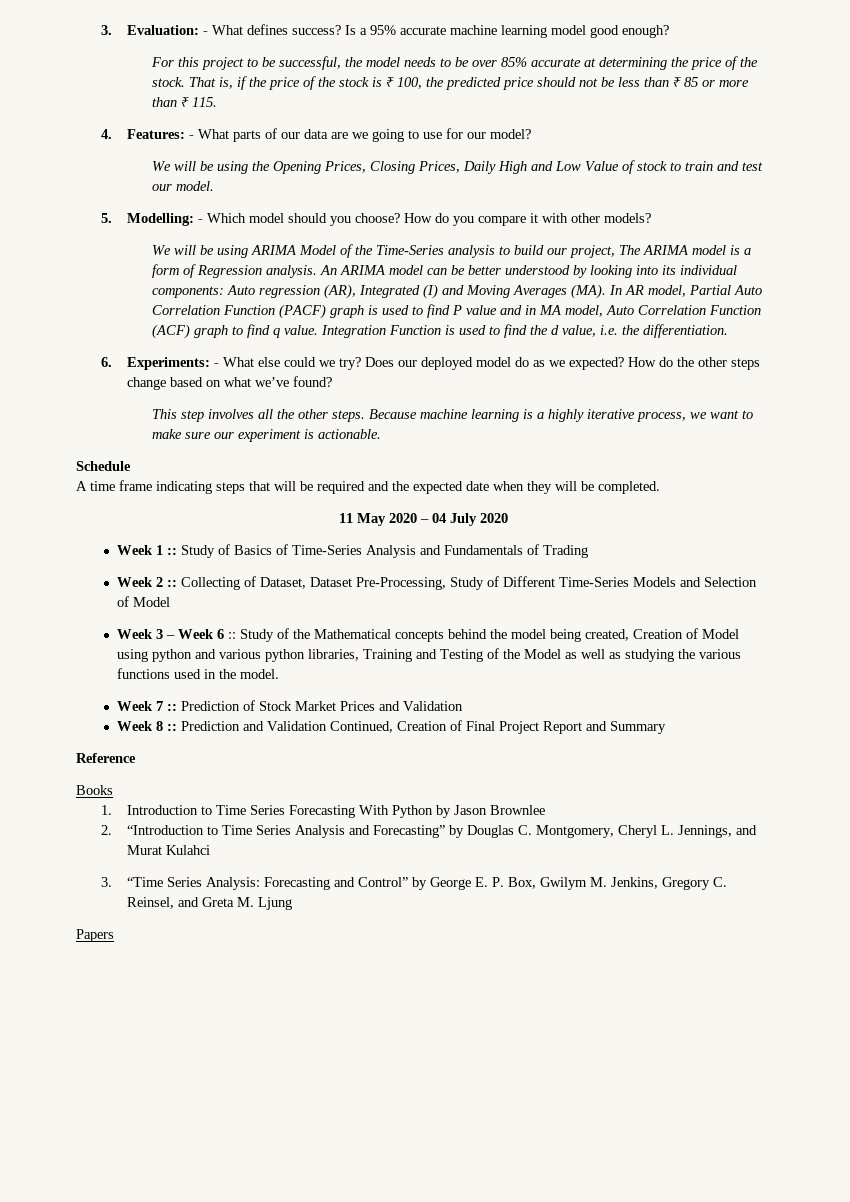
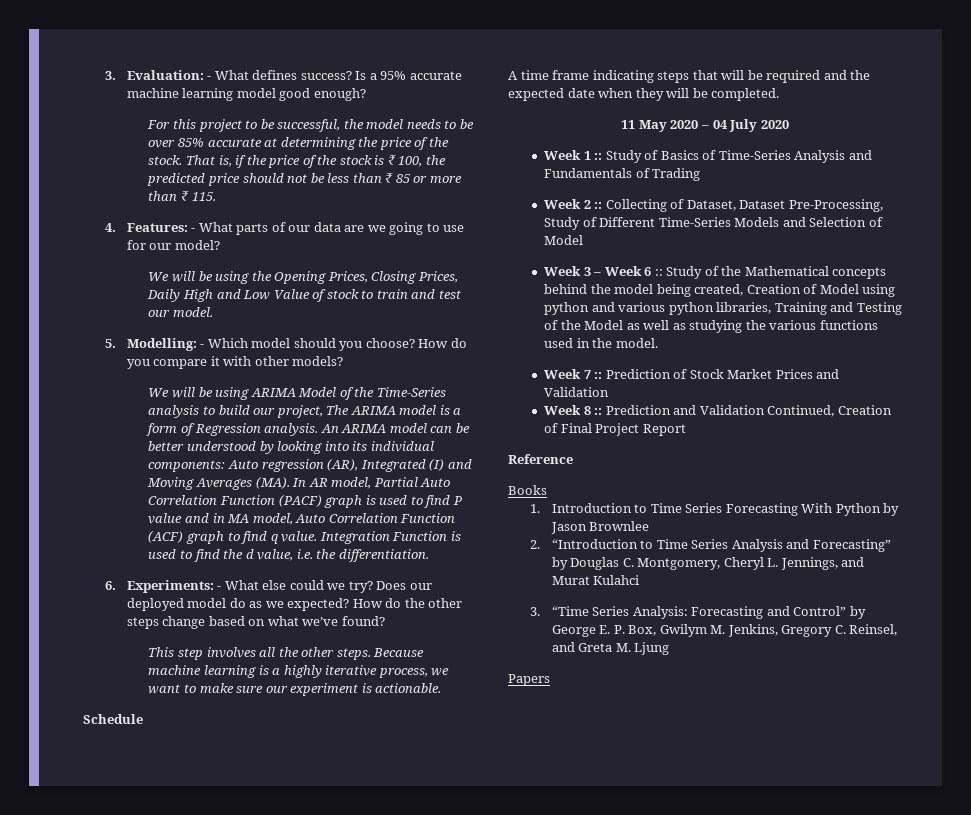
- Week 8 :: Prediction and Validation Continued, Creation of Final Project Report and Summary
+ Week 8 :: Prediction and Validation Continued, Creation of Final Project Report

